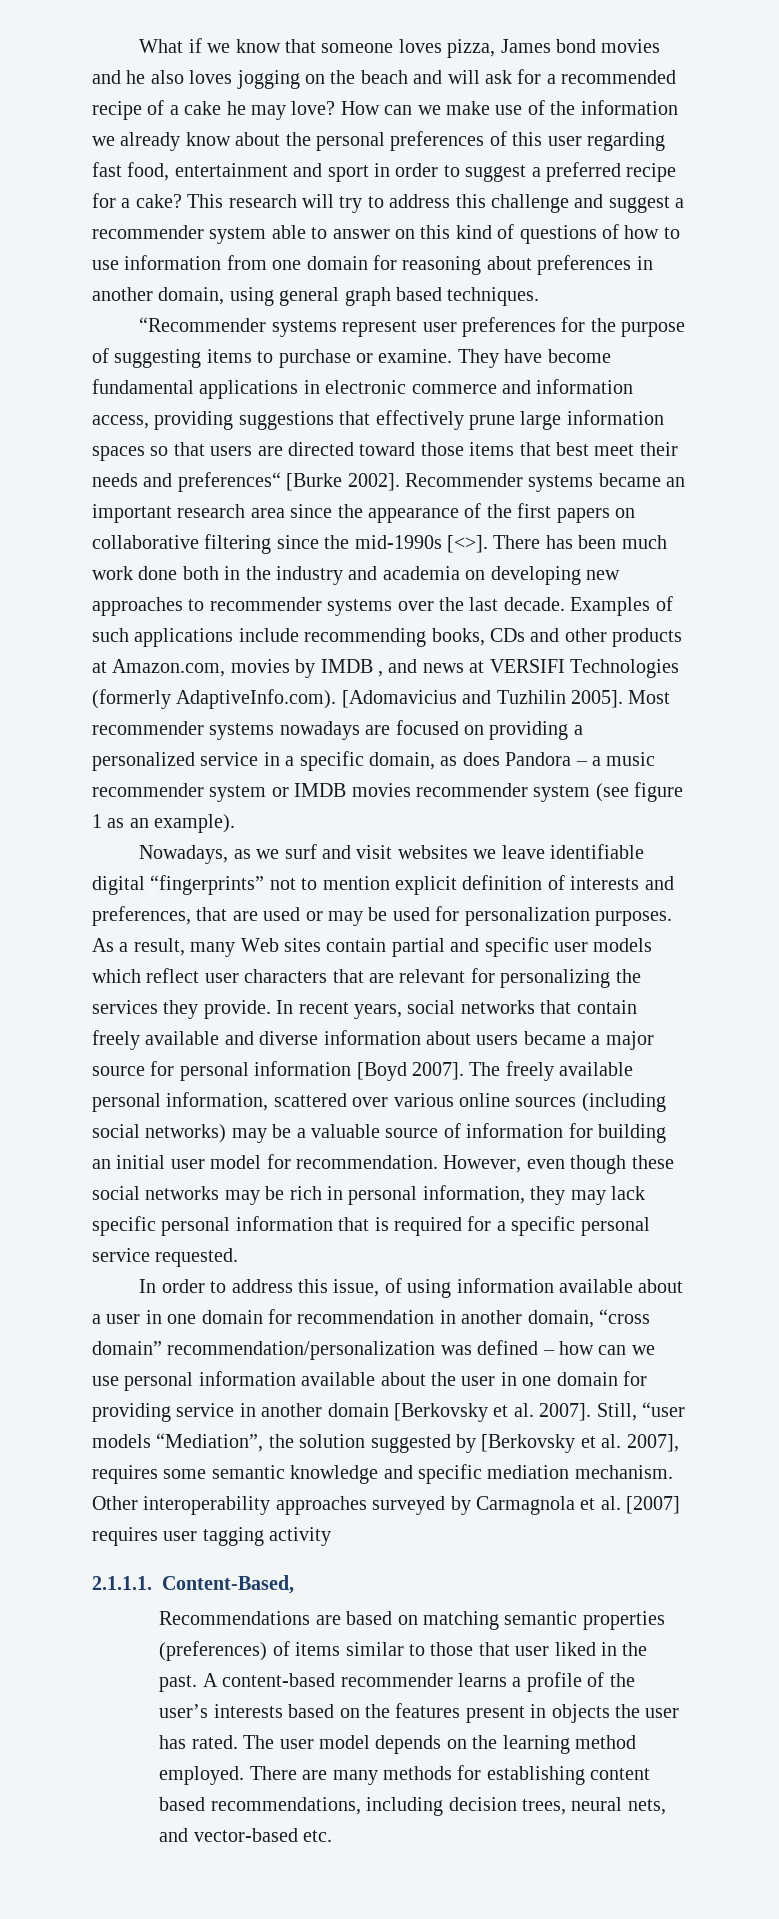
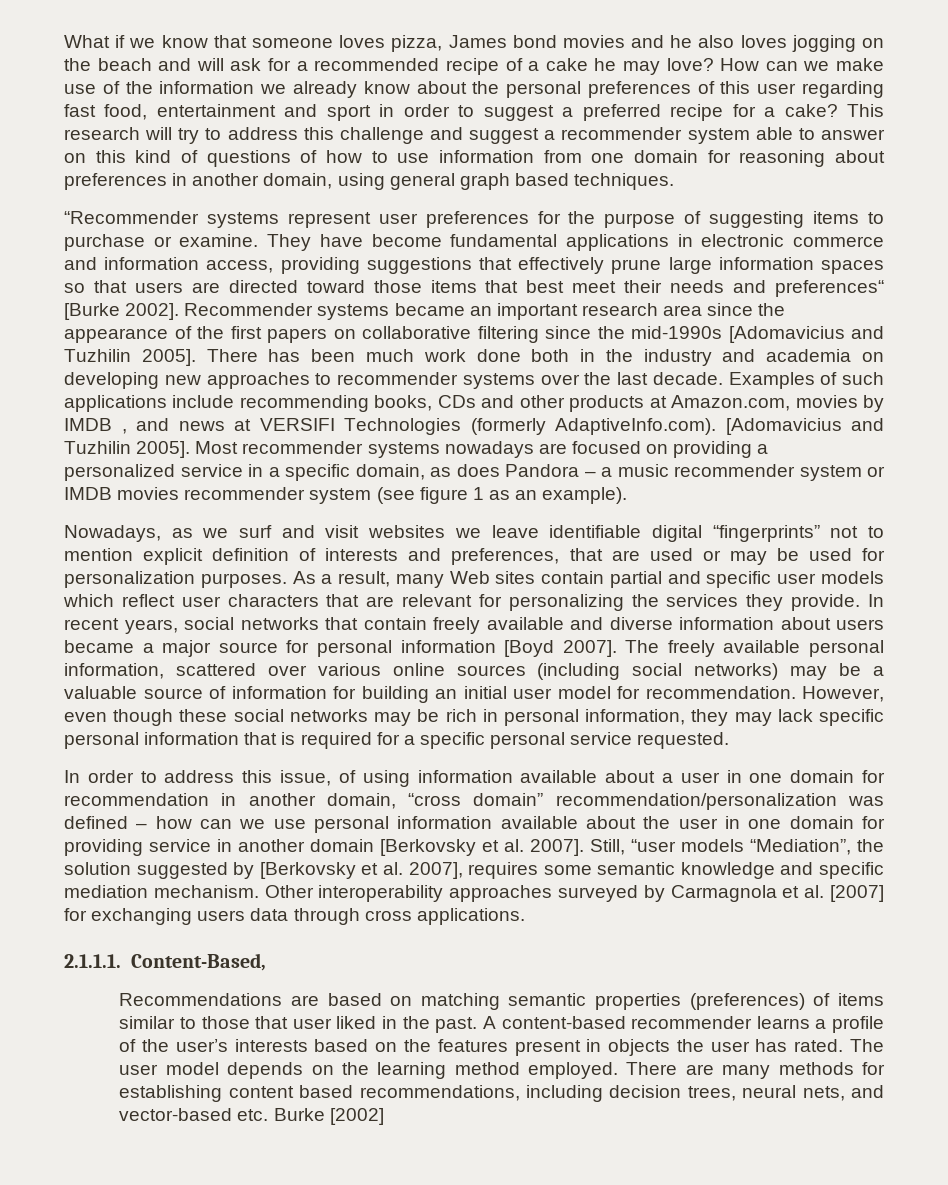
- Recommender systems became an important research area since the appearance of the first papers on collaborative filtering since the mid-1990s [<>].
+ Recommender systems became an important research area since the appearance of the first papers on collaborative filtering since the mid-1990s [Adomavicius and Tuzhilin 2005].
- Other interoperability approaches surveyed by Carmagnola et al. [2007] requires user tagging activity
+ Other interoperability approaches surveyed by Carmagnola et al. [2007] for exchanging users data through cross applications.
- There are many methods for establishing content based recommendations, including decision trees, neural nets, and vector-based etc.
+ There are many methods for establishing content based recommendations, including decision trees, neural nets, and vector-based etc. Burke [2002]

